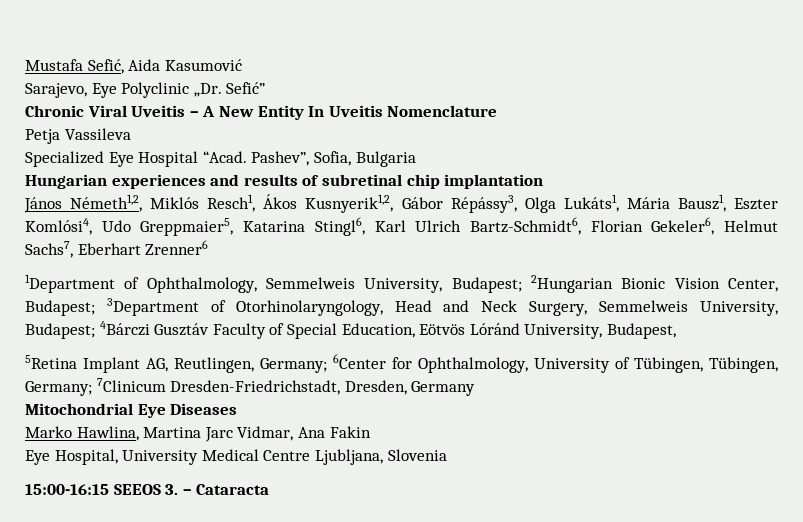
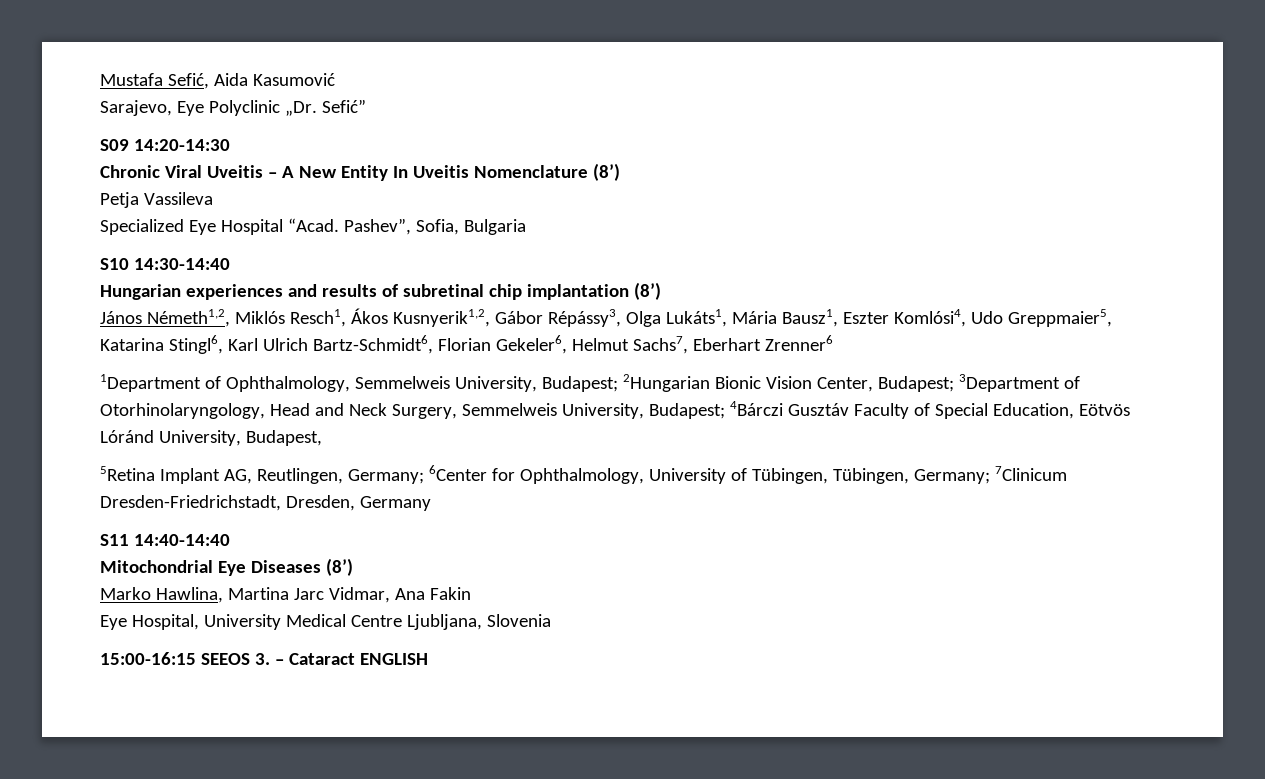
+ S09 14:20-14:30
- Chronic Viral Uveitis – A New Entity In Uveitis Nomenclature
+ Chronic Viral Uveitis – A New Entity In Uveitis Nomenclature (8’)
+ S10 14:30-14:40
- Hungarian experiences and results of subretinal chip implantation
+ Hungarian experiences and results of subretinal chip implantation (8’)
+ S11 14:40-14:40
- Mitochondrial Eye Diseases
+ Mitochondrial Eye Diseases (8’)
- 15:00-16:15 SEEOS 3. – Cataracta
+ 15:00-16:15 SEEOS 3. – Cataract ENGLISH

